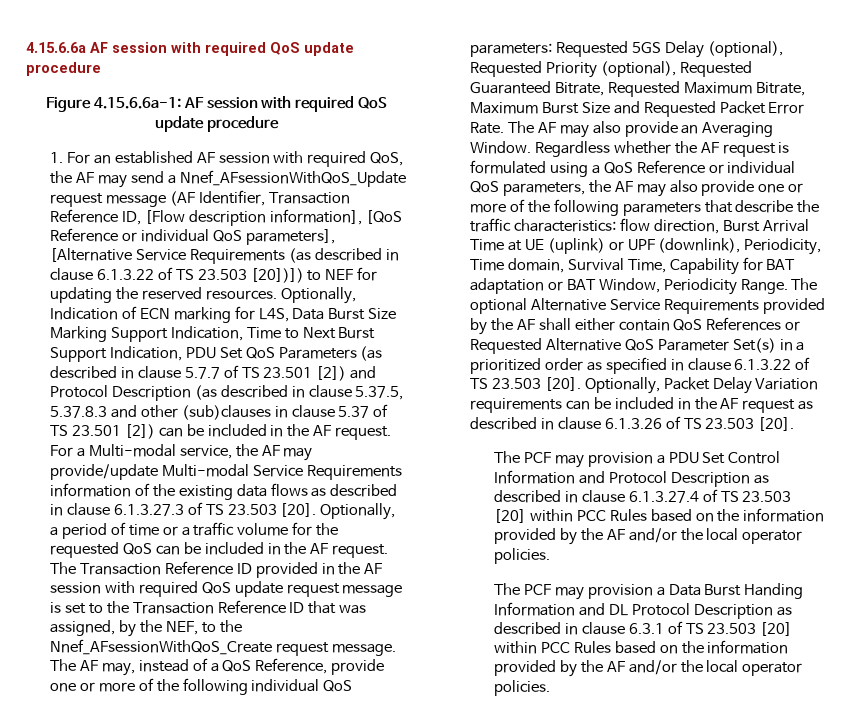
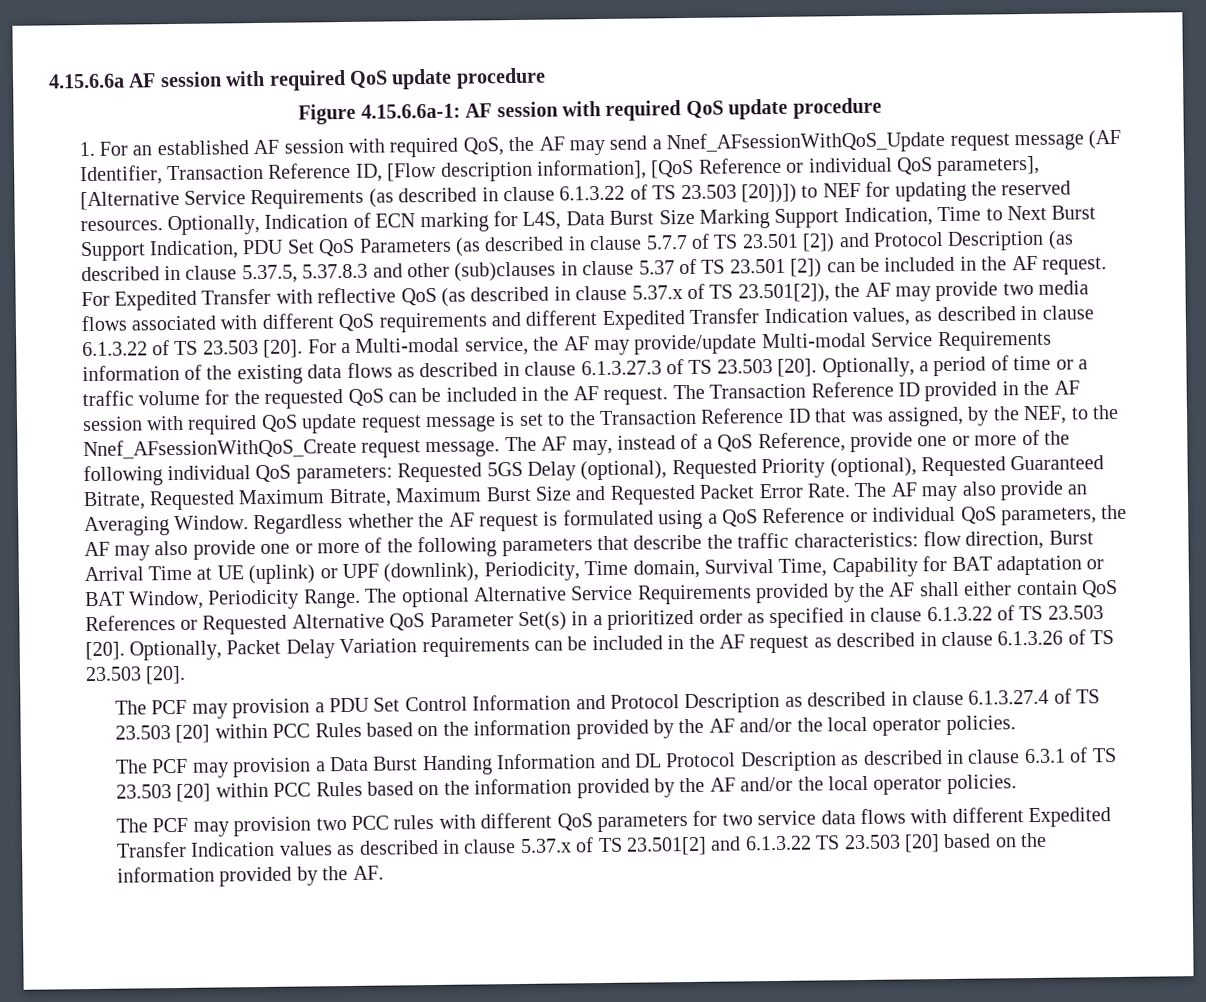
- For a Multi-modal service, the AF may provide/update Multi-modal Service Requirements information of the existing data flows as described in clause 6.1.3.27.3 of TS 23.503 [20].
+ For Expedited Transfer with reflective QoS (as described in clause 5.37.x of TS 23.501[2]), the AF may provide two media flows associated with different QoS requirements and different Expedited Transfer Indication values, as described in clause 6.1.3.22 of TS 23.503 [20]. For a Multi-modal service, the AF may provide/update Multi-modal Service Requirements information of the existing data flows as described in clause 6.1.3.27.3 of TS 23.503 [20].
+ The PCF may provision two PCC rules with different QoS parameters for two service data flows with different Expedited Transfer Indication values as described in clause 5.37.x of TS 23.501[2] and 6.1.3.22 TS 23.503 [20] based on the information provided by the AF.

